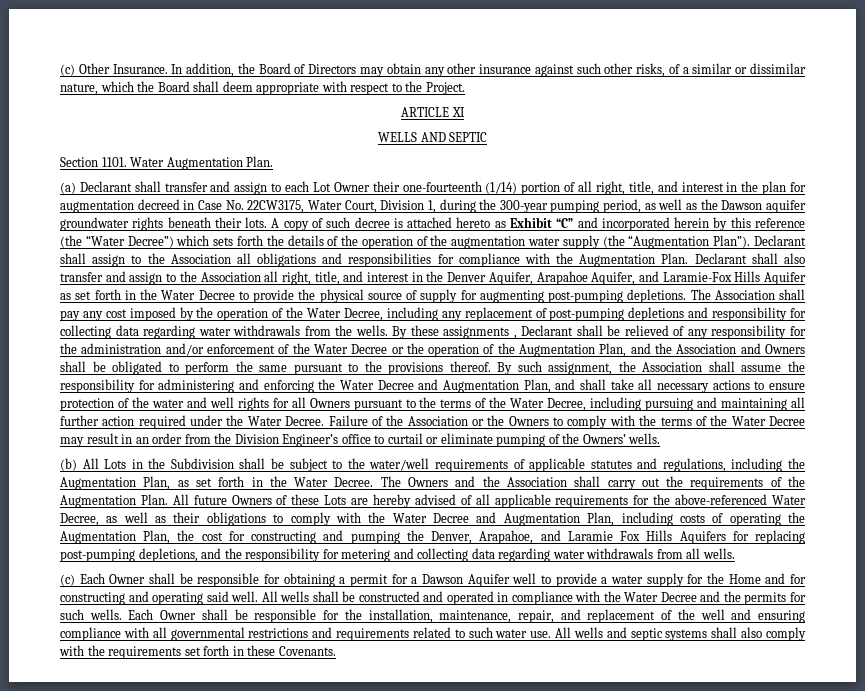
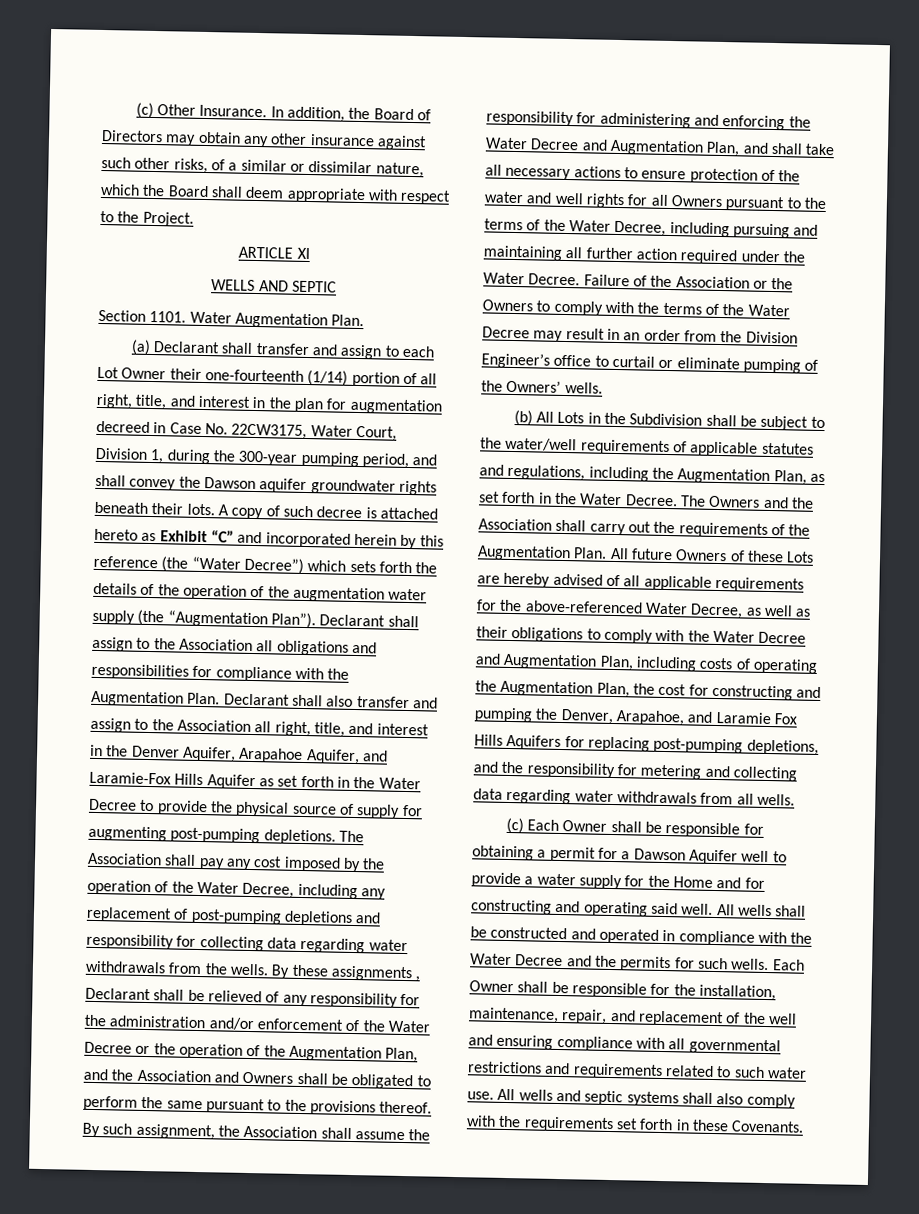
- (a) Declarant shall transfer and assign to each Lot Owner their one-fourteenth (1/14) portion of all right, title, and interest in the plan for augmentation decreed in Case No. 22CW3175, Water Court, Division 1, during the 300-year pumping period, as well as the Dawson aquifer groundwater rights beneath their lots.
+ (a) Declarant shall transfer and assign to each Lot Owner their one-fourteenth (1/14) portion of all right, title, and interest in the plan for augmentation decreed in Case No. 22CW3175, Water Court, Division 1, during the 300-year pumping period, and shall convey the Dawson aquifer groundwater rights beneath their lots.

